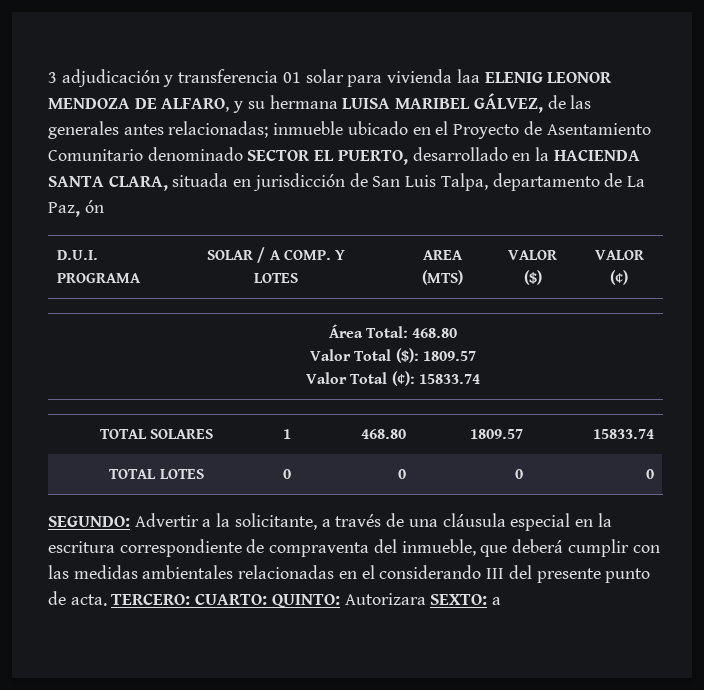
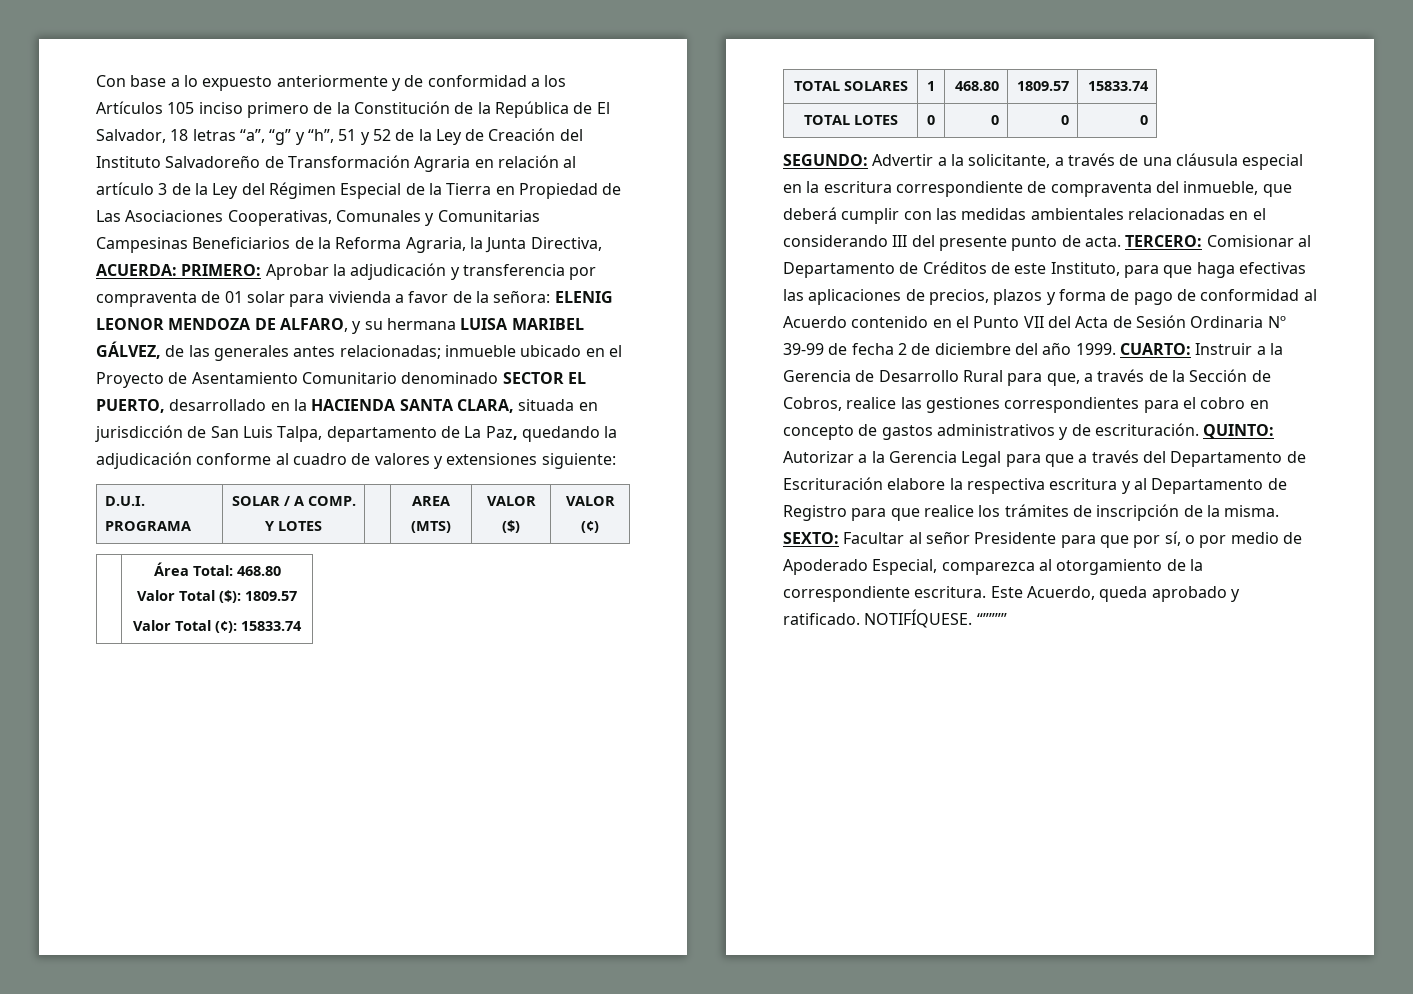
- 3 adjudicación y transferencia 01 solar para vivienda laa ELENIG LEONOR MENDOZA DE ALFARO, y su hermana LUISA MARIBEL GÁLVEZ, de las generales antes relacionadas; inmueble ubicado en el Proyecto de Asentamiento Comunitario denominado SECTOR EL PUERTO, desarrollado en la HACIENDA SANTA CLARA, situada en jurisdicción de San Luis Talpa, departamento de La Paz, ón
+ Con base a lo expuesto anteriormente y de conformidad a los Artículos 105 inciso primero de la Constitución de la República de El Salvador, 18 letras “a”, “g” y “h”, 51 y 52 de la Ley de Creación del Instituto Salvadoreño de Transformación Agraria en relación al artículo 3 de la Ley del Régimen Especial de la Tierra en Propiedad de Las Asociaciones Cooperativas, Comunales y Comunitarias Campesinas Beneficiarios de la Reforma Agraria, la Junta Directiva, ACUERDA: PRIMERO: Aprobar la adjudicación y transferencia por compraventa de 01 solar para vivienda a favor de la señora: ELENIG LEONOR MENDOZA DE ALFARO, y su hermana LUISA MARIBEL GÁLVEZ, de las generales antes relacionadas; inmueble ubicado en el Proyecto de Asentamiento Comunitario denominado SECTOR EL PUERTO, desarrollado en la HACIENDA SANTA CLARA, situada en jurisdicción de San Luis Talpa, departamento de La Paz, quedando la adjudicación conforme al cuadro de valores y extensiones siguiente:
- TERCERO: CUARTO: QUINTO: Autorizara SEXTO: a
+ TERCERO: Comisionar al Departamento de Créditos de este Instituto, para que haga efectivas las aplicaciones de precios, plazos y forma de pago de conformidad al Acuerdo contenido en el Punto VII del Acta de Sesión Ordinaria Nº 39-99 de fecha 2 de diciembre del año 1999. CUARTO: Instruir a la Gerencia de Desarrollo Rural para que, a través de la Sección de Cobros, realice las gestiones correspondientes para el cobro en concepto de gastos administrativos y de escrituración. QUINTO: Autorizar a la Gerencia Legal para que a través del Departamento de Escrituración elabore la respectiva escritura y al Departamento de Registro para que realice los trámites de inscripción de la misma. SEXTO: Facultar al señor Presidente para que por sí, o por medio de Apoderado Especial, comparezca al otorgamiento de la correspondiente escritura. Este Acuerdo, queda aprobado y ratificado. NOTIFÍQUESE. “””””

